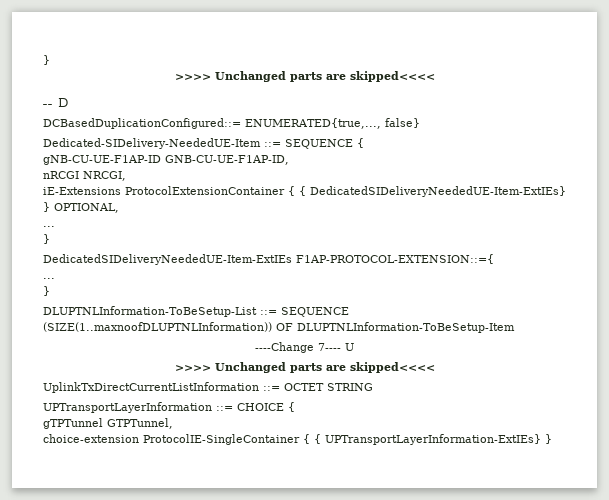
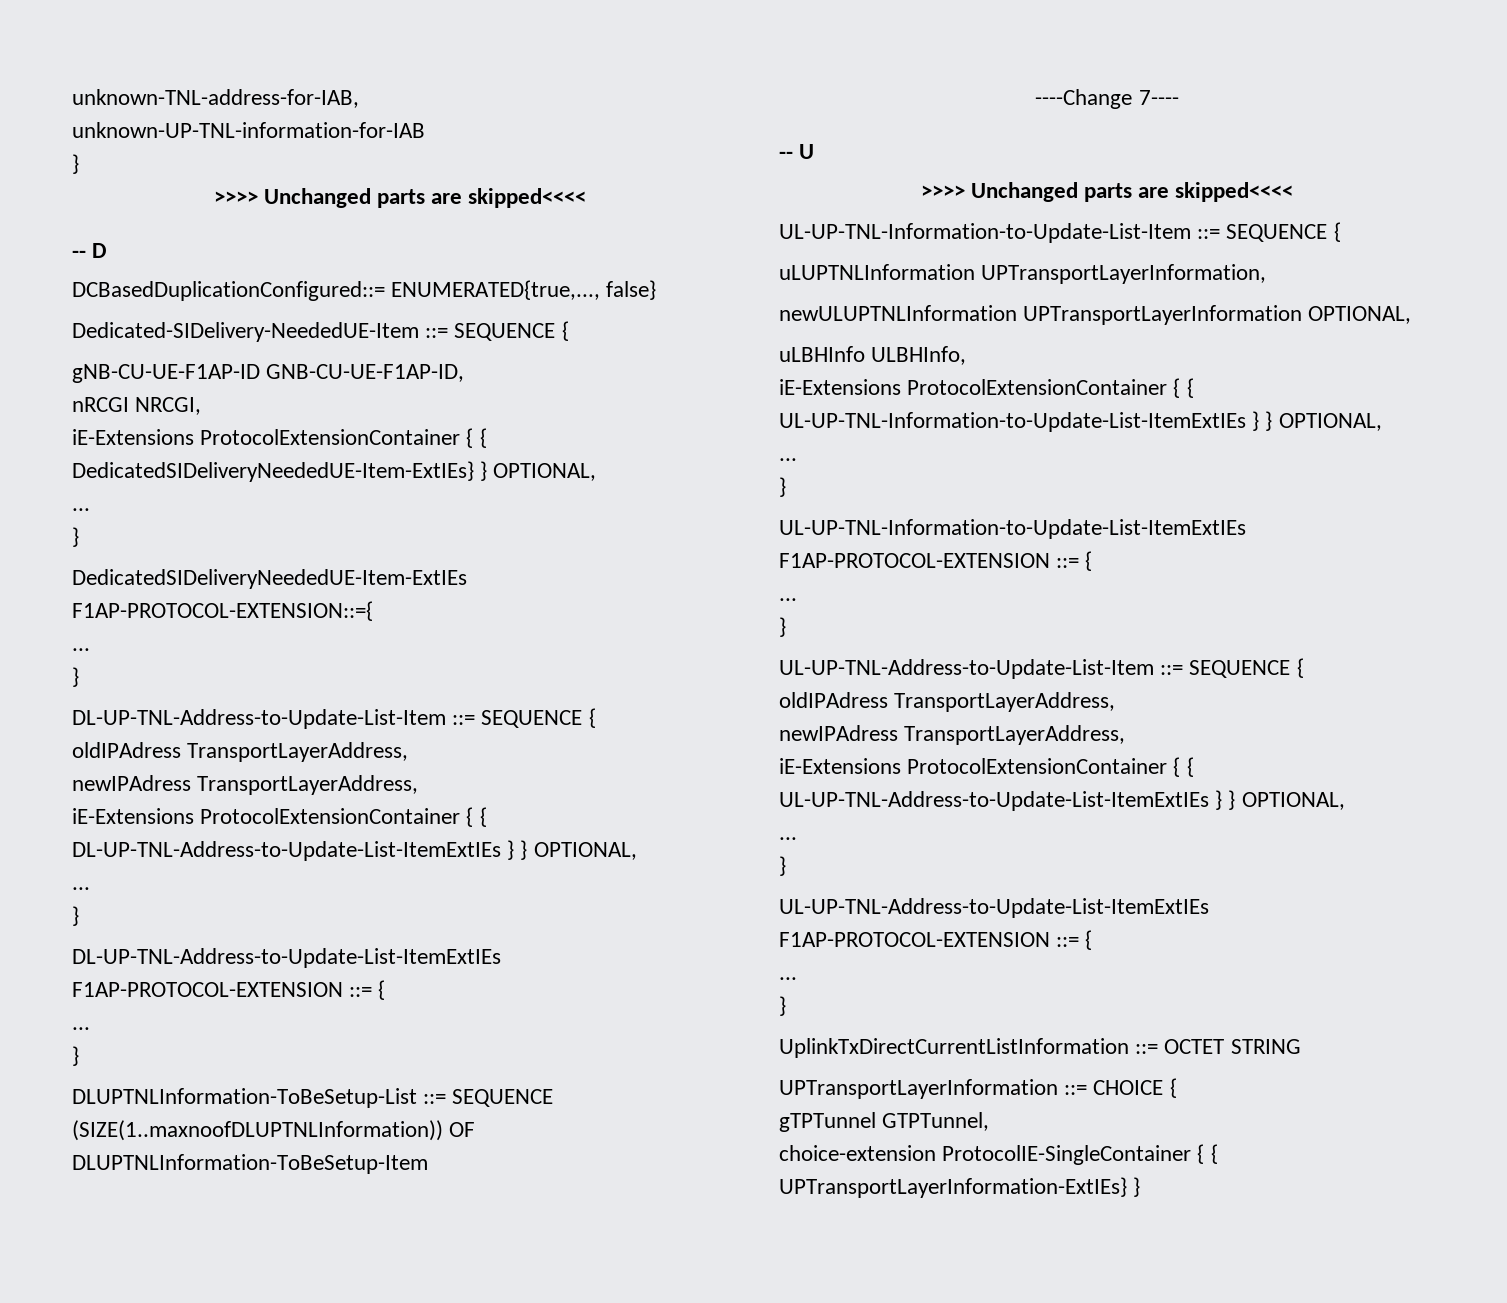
+ unknown-TNL-address-for-IAB,
+ unknown-UP-TNL-information-for-IAB
+ DL-UP-TNL-Address-to-Update-List-Item ::= SEQUENCE {
+ oldIPAdress TransportLayerAddress,
+ newIPAdress TransportLayerAddress,
+ iE-Extensions ProtocolExtensionContainer { { DL-UP-TNL-Address-to-Update-List-ItemExtIEs } } OPTIONAL,
+ ...
+ }
+ DL-UP-TNL-Address-to-Update-List-ItemExtIEs F1AP-PROTOCOL-EXTENSION ::= {
+ ...
+ }
- ----Change 7---- U
+ ----Change 7----
+ -- U
+ UL-UP-TNL-Information-to-Update-List-Item ::= SEQUENCE {
+ uLUPTNLInformation UPTransportLayerInformation,
+ newULUPTNLInformation UPTransportLayerInformation OPTIONAL,
+ uLBHInfo ULBHInfo,
+ iE-Extensions ProtocolExtensionContainer { { UL-UP-TNL-Information-to-Update-List-ItemExtIEs } } OPTIONAL,
+ ...
+ }
+ UL-UP-TNL-Information-to-Update-List-ItemExtIEs F1AP-PROTOCOL-EXTENSION ::= {
+ ...
+ }
+ UL-UP-TNL-Address-to-Update-List-Item ::= SEQUENCE {
+ oldIPAdress TransportLayerAddress,
+ newIPAdress TransportLayerAddress,
+ iE-Extensions ProtocolExtensionContainer { { UL-UP-TNL-Address-to-Update-List-ItemExtIEs } } OPTIONAL,
+ ...
+ }
+ UL-UP-TNL-Address-to-Update-List-ItemExtIEs F1AP-PROTOCOL-EXTENSION ::= {
+ ...
+ }

